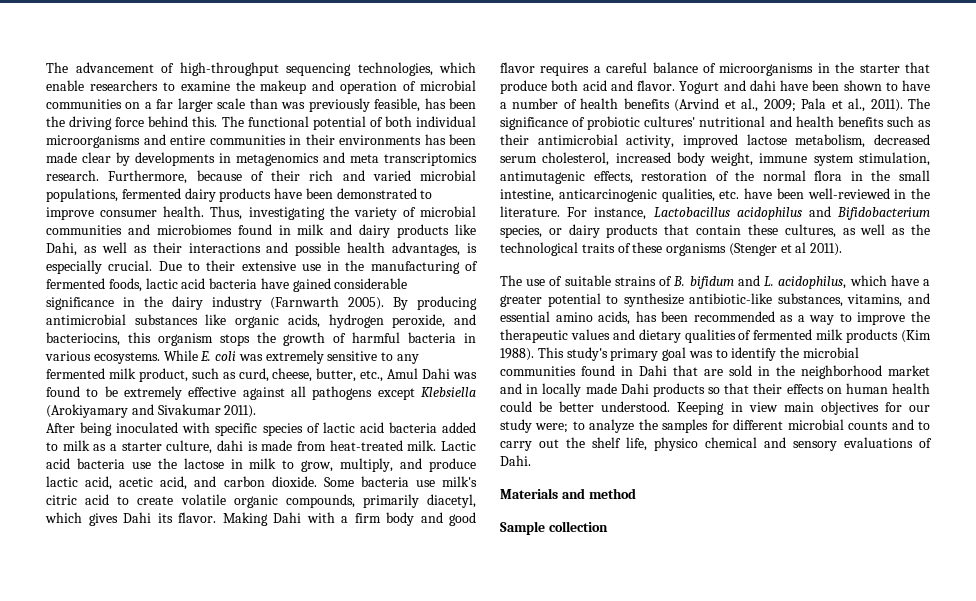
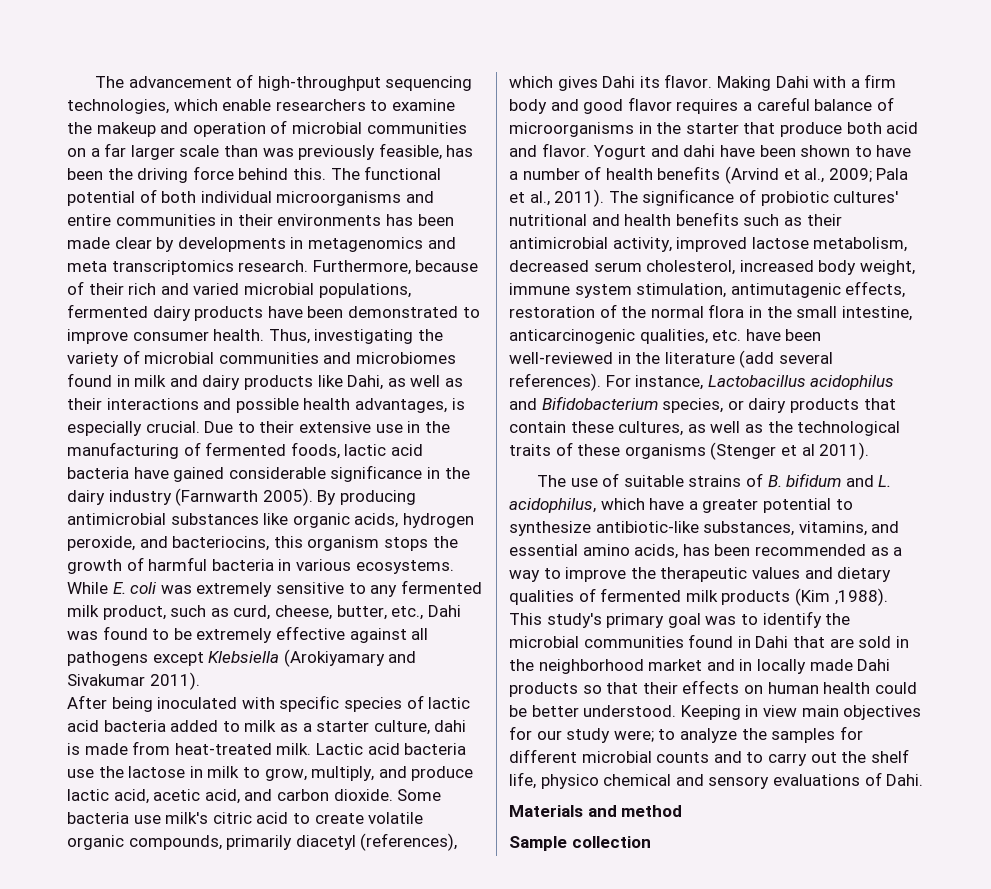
- While E. coli was extremely sensitive to any fermented milk product, such as curd, cheese, butter, etc., Amul Dahi was found to be extremely effective against all pathogens except Klebsiella (Arokiyamary and Sivakumar 2011).
+ While E. coli was extremely sensitive to any fermented milk product, such as curd, cheese, butter, etc., Dahi was found to be extremely effective against all pathogens except Klebsiella (Arokiyamary and Sivakumar 2011).
- Some bacteria use milk's citric acid to create volatile organic compounds, primarily diacetyl, which gives Dahi its flavor.
+ Some bacteria use milk's citric acid to create volatile organic compounds, primarily diacetyl (references), which gives Dahi its flavor.
- The significance of probiotic cultures' nutritional and health benefits such as their antimicrobial activity, improved lactose metabolism, decreased serum cholesterol, increased body weight, immune system stimulation, antimutagenic effects, restoration of the normal flora in the small intestine, anticarcinogenic qualities, etc. have been well-reviewed in the literature.
+ The significance of probiotic cultures' nutritional and health benefits such as their antimicrobial activity, improved lactose metabolism, decreased serum cholesterol, increased body weight, immune system stimulation, antimutagenic effects, restoration of the normal flora in the small intestine, anticarcinogenic qualities, etc. have been well-reviewed in the literature (add several references).
- The use of suitable strains of B. bifidum and L. acidophilus, which have a greater potential to synthesize antibiotic-like substances, vitamins, and essential amino acids, has been recommended as a way to improve the therapeutic values and dietary qualities of fermented milk products (Kim 1988).
+ The use of suitable strains of B. bifidum and L. acidophilus, which have a greater potential to synthesize antibiotic-like substances, vitamins, and essential amino acids, has been recommended as a way to improve the therapeutic values and dietary qualities of fermented milk products (Kim ,1988).

